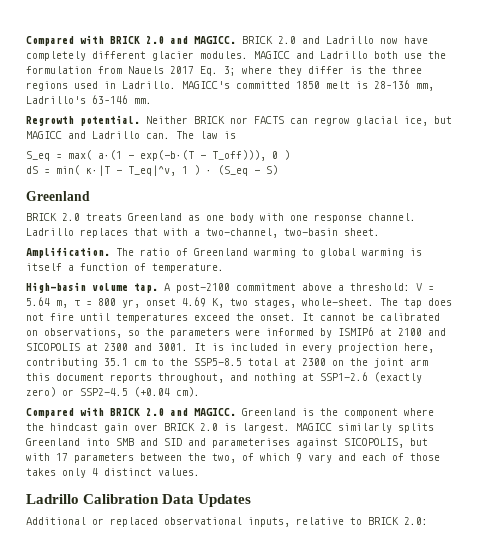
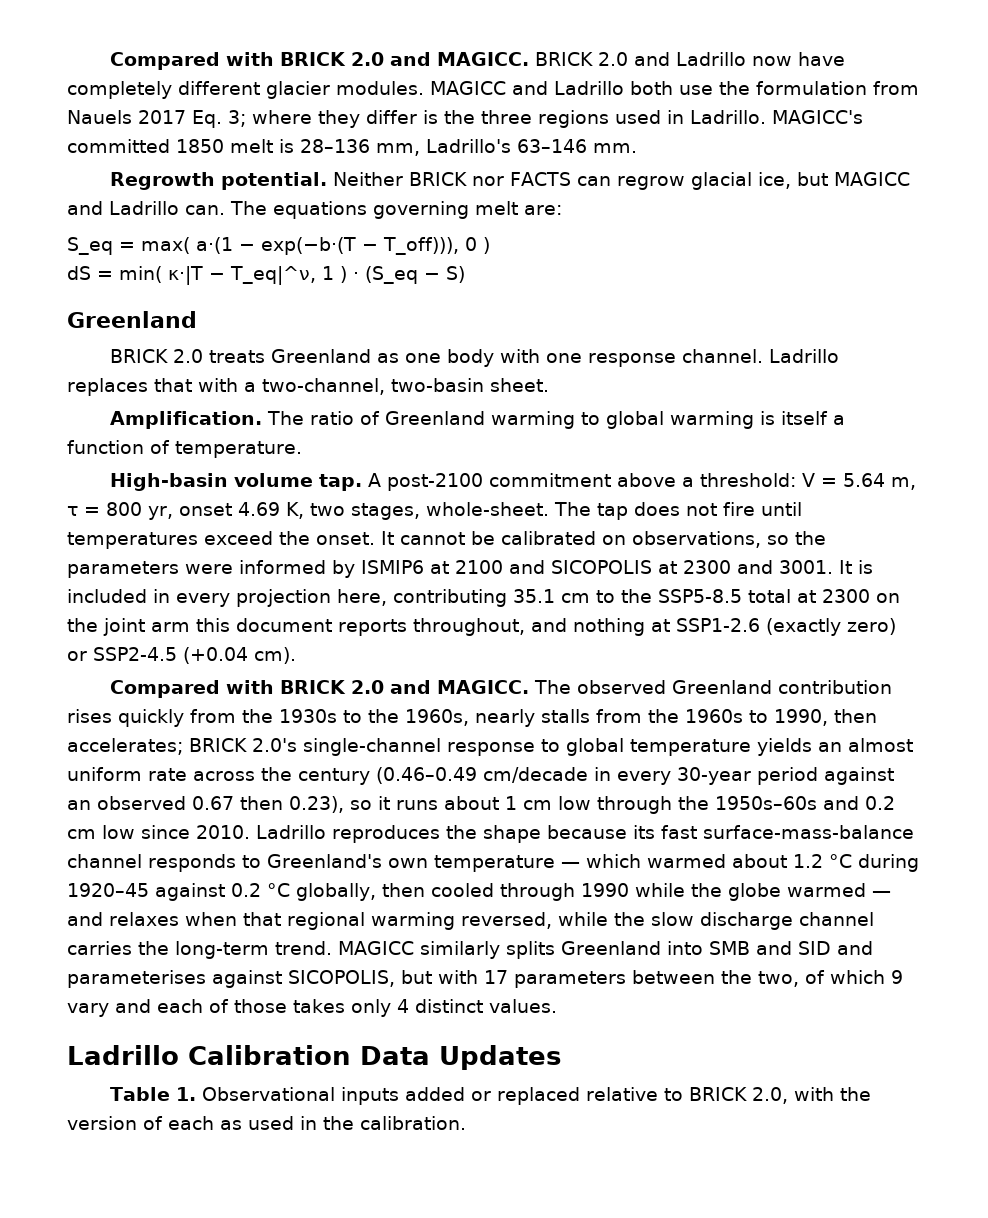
- The law is
+ The equations governing melt are:
- Greenland is the component where the hindcast gain over BRICK 2.0 is largest.
+ The observed Greenland contribution rises quickly from the 1930s to the 1960s, nearly stalls from the 1960s to 1990, then accelerates; BRICK 2.0's single-channel response to global temperature yields an almost uniform rate across the century (0.46–0.49 cm/decade in every 30-year period against an observed 0.67 then 0.23), so it runs about 1 cm low through the 1950s–60s and 0.2 cm low since 2010. Ladrillo reproduces the shape because its fast surface-mass-balance channel responds to Greenland's own temperature — which warmed about 1.2 °C during 1920–45 against 0.2 °C globally, then cooled through 1990 while the globe warmed — and relaxes when that regional warming reversed, while the slow discharge channel carries the long-term trend.
- Additional or replaced observational inputs, relative to BRICK 2.0:
+ Table 1. Observational inputs added or replaced relative to BRICK 2.0, with the version of each as used in the calibration.

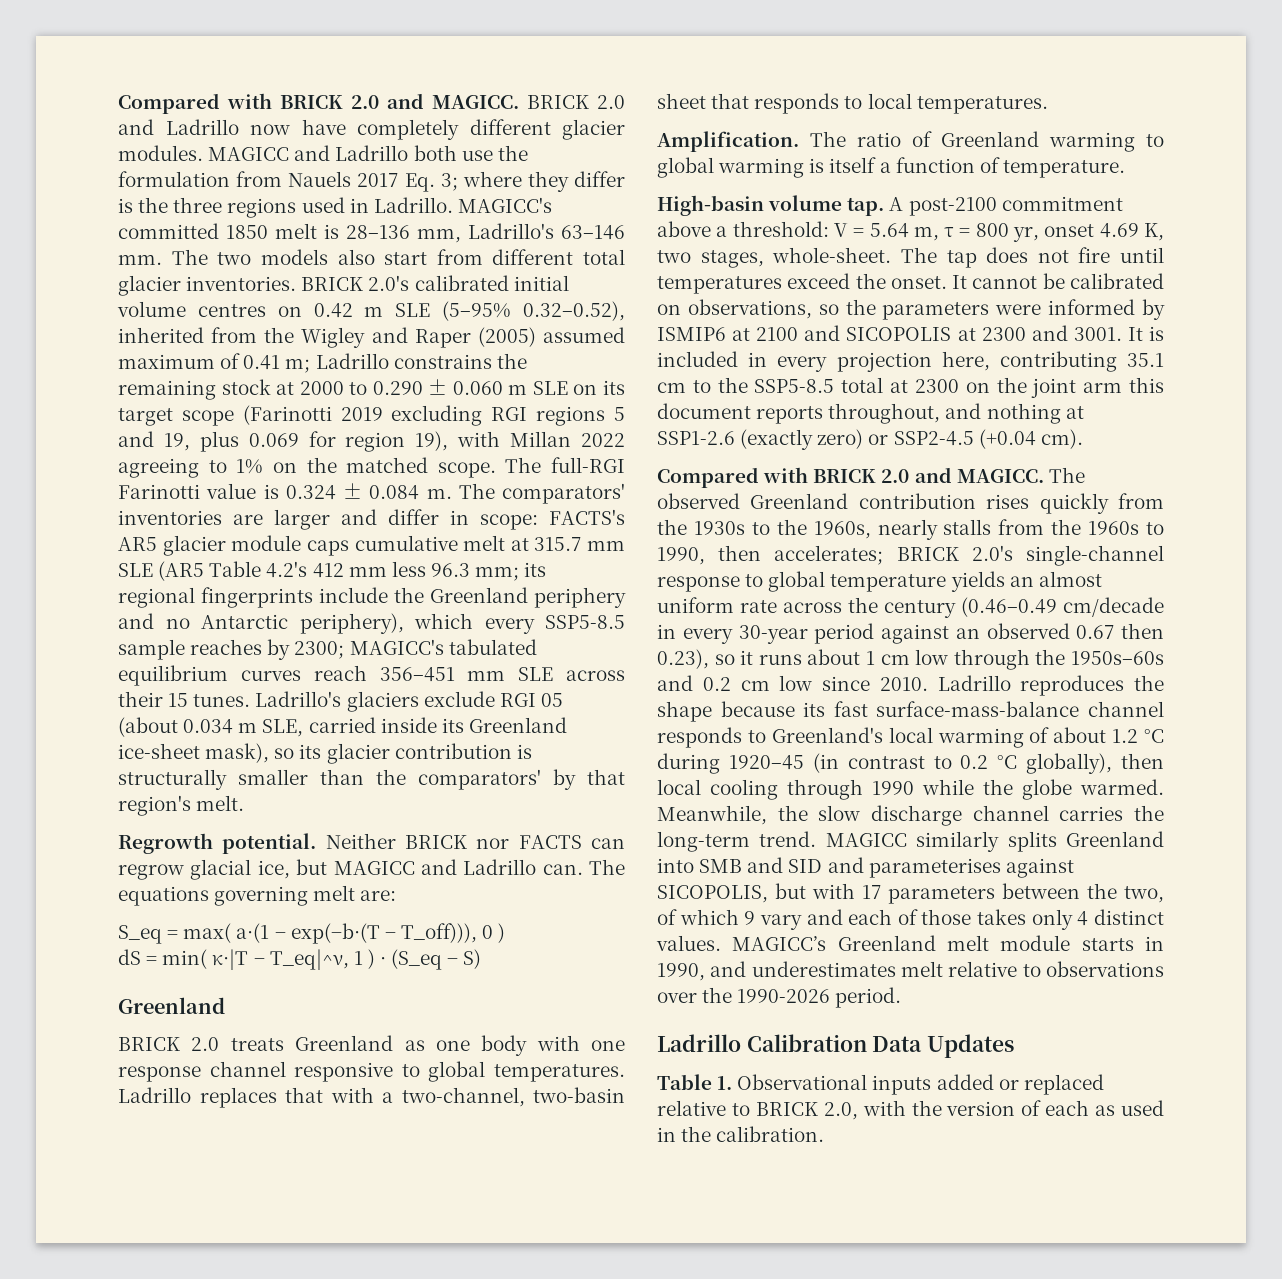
+ The two models also start from different total glacier inventories. BRICK 2.0's calibrated initial volume centres on 0.42 m SLE (5–95% 0.32–0.52), inherited from the Wigley and Raper (2005) assumed maximum of 0.41 m; Ladrillo constrains the remaining stock at 2000 to 0.290 ± 0.060 m SLE on its target scope (Farinotti 2019 excluding RGI regions 5 and 19, plus 0.069 for region 19), with Millan 2022 agreeing to 1% on the matched scope. The full-RGI Farinotti value is 0.324 ± 0.084 m. The comparators' inventories are larger and differ in scope: FACTS's AR5 glacier module caps cumulative melt at 315.7 mm SLE (AR5 Table 4.2's 412 mm less 96.3 mm; its regional fingerprints include the Greenland periphery and no Antarctic periphery), which every SSP5-8.5 sample reaches by 2300; MAGICC's tabulated equilibrium curves reach 356–451 mm SLE across their 15 tunes. Ladrillo's glaciers exclude RGI 05 (about 0.034 m SLE, carried inside its Greenland ice-sheet mask), so its glacier contribution is structurally smaller than the comparators' by that region's melt.
- BRICK 2.0 treats Greenland as one body with one response channel.
+ BRICK 2.0 treats Greenland as one body with one response channel responsive to global temperatures.
- Ladrillo replaces that with a two-channel, two-basin sheet.
+ Ladrillo replaces that with a two-channel, two-basin sheet that responds to local temperatures.
- Ladrillo reproduces the shape because its fast surface-mass-balance channel responds to Greenland's own temperature — which warmed about 1.2 °C during 1920–45 against 0.2 °C globally, then cooled through 1990 while the globe warmed — and relaxes when that regional warming reversed, while the slow discharge channel carries the long-term trend.
+ Ladrillo reproduces the shape because its fast surface-mass-balance channel responds to Greenland's local warming of about 1.2 °C during 1920–45 (in contrast to 0.2 °C globally), then local cooling through 1990 while the globe warmed. Meanwhile, the slow discharge channel carries the long-term trend.
+ MAGICC’s Greenland melt module starts in 1990, and underestimates melt relative to observations over the 1990-2026 period.

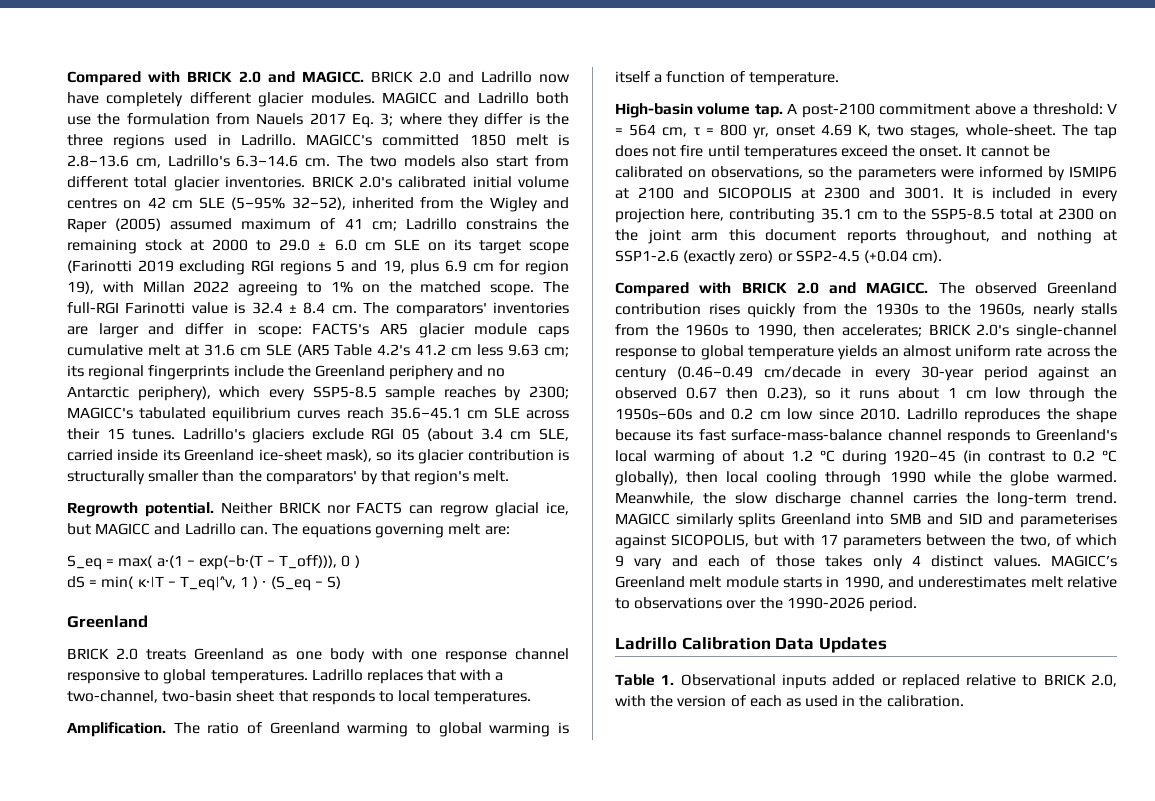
- MAGICC's committed 1850 melt is 28–136 mm, Ladrillo's 63–146 mm.
+ MAGICC's committed 1850 melt is 2.8–13.6 cm, Ladrillo's 6.3–14.6 cm.
- BRICK 2.0's calibrated initial volume centres on 0.42 m SLE (5–95% 0.32–0.52), inherited from the Wigley and Raper (2005) assumed maximum of 0.41 m; Ladrillo constrains the remaining stock at 2000 to 0.290 ± 0.060 m SLE on its target scope (Farinotti 2019 excluding RGI regions 5 and 19, plus 0.069 for region 19), with Millan 2022 agreeing to 1% on the matched scope.
+ BRICK 2.0's calibrated initial volume centres on 42 cm SLE (5–95% 32–52), inherited from the Wigley and Raper (2005) assumed maximum of 41 cm; Ladrillo constrains the remaining stock at 2000 to 29.0 ± 6.0 cm SLE on its target scope (Farinotti 2019 excluding RGI regions 5 and 19, plus 6.9 cm for region 19), with Millan 2022 agreeing to 1% on the matched scope.
- The full-RGI Farinotti value is 0.324 ± 0.084 m.
+ The full-RGI Farinotti value is 32.4 ± 8.4 cm.
- The comparators' inventories are larger and differ in scope: FACTS's AR5 glacier module caps cumulative melt at 315.7 mm SLE (AR5 Table 4.2's 412 mm less 96.3 mm; its regional fingerprints include the Greenland periphery and no Antarctic periphery), which every SSP5-8.5 sample reaches by 2300; MAGICC's tabulated equilibrium curves reach 356–451 mm SLE across their 15 tunes.
+ The comparators' inventories are larger and differ in scope: FACTS's AR5 glacier module caps cumulative melt at 31.6 cm SLE (AR5 Table 4.2's 41.2 cm less 9.63 cm; its regional fingerprints include the Greenland periphery and no Antarctic periphery), which every SSP5-8.5 sample reaches by 2300; MAGICC's tabulated equilibrium curves reach 35.6–45.1 cm SLE across their 15 tunes.
- Ladrillo's glaciers exclude RGI 05 (about 0.034 m SLE, carried inside its Greenland ice-sheet mask), so its glacier contribution is structurally smaller than the comparators' by that region's melt.
+ Ladrillo's glaciers exclude RGI 05 (about 3.4 cm SLE, carried inside its Greenland ice-sheet mask), so its glacier contribution is structurally smaller than the comparators' by that region's melt.
- A post-2100 commitment above a threshold: V = 5.64 m, τ = 800 yr, onset 4.69 K, two stages, whole-sheet.
+ A post-2100 commitment above a threshold: V = 564 cm, τ = 800 yr, onset 4.69 K, two stages, whole-sheet.

